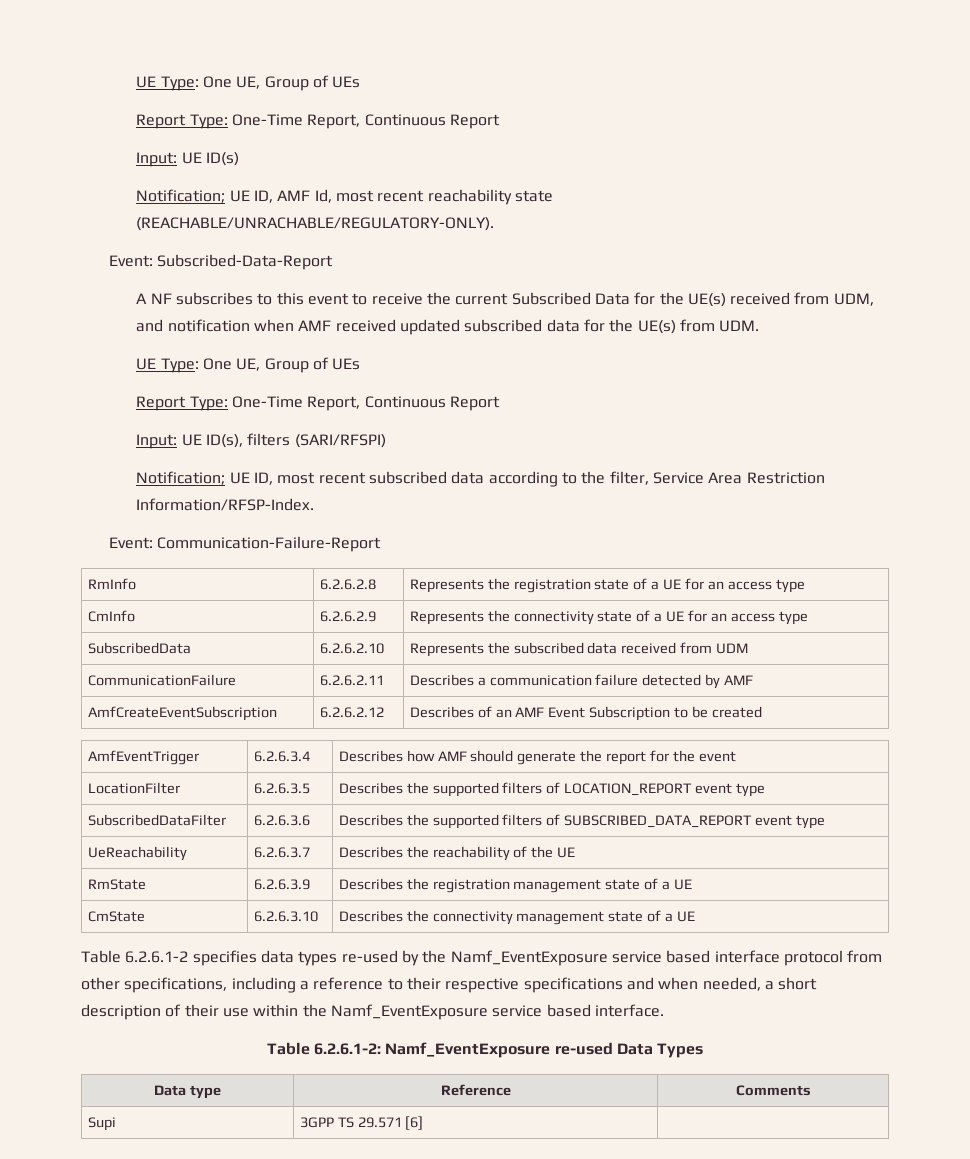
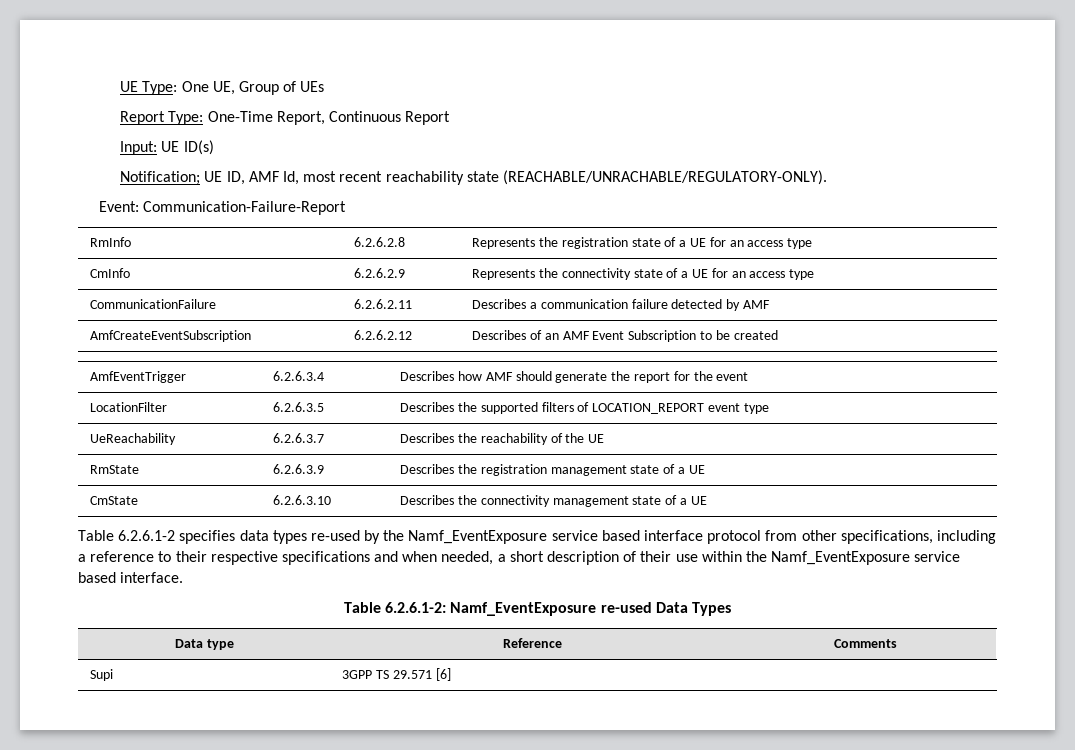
- Event: Subscribed-Data-Report
- A NF subscribes to this event to receive the current Subscribed Data for the UE(s) received from UDM, and notification when AMF received updated subscribed data for the UE(s) from UDM.
- UE Type: One UE, Group of UEs
- Report Type: One-Time Report, Continuous Report
- Input: UE ID(s), filters (SARI/RFSPI)
- Notification; UE ID, most recent subscribed data according to the filter, Service Area Restriction Information/RFSP-Index.
- SubscribedData | 6.2.6.2.10 | Represents the subscribed data received from UDM
- SubscribedDataFilter | 6.2.6.3.6 | Describes the supported filters of SUBSCRIBED_DATA_REPORT event type

